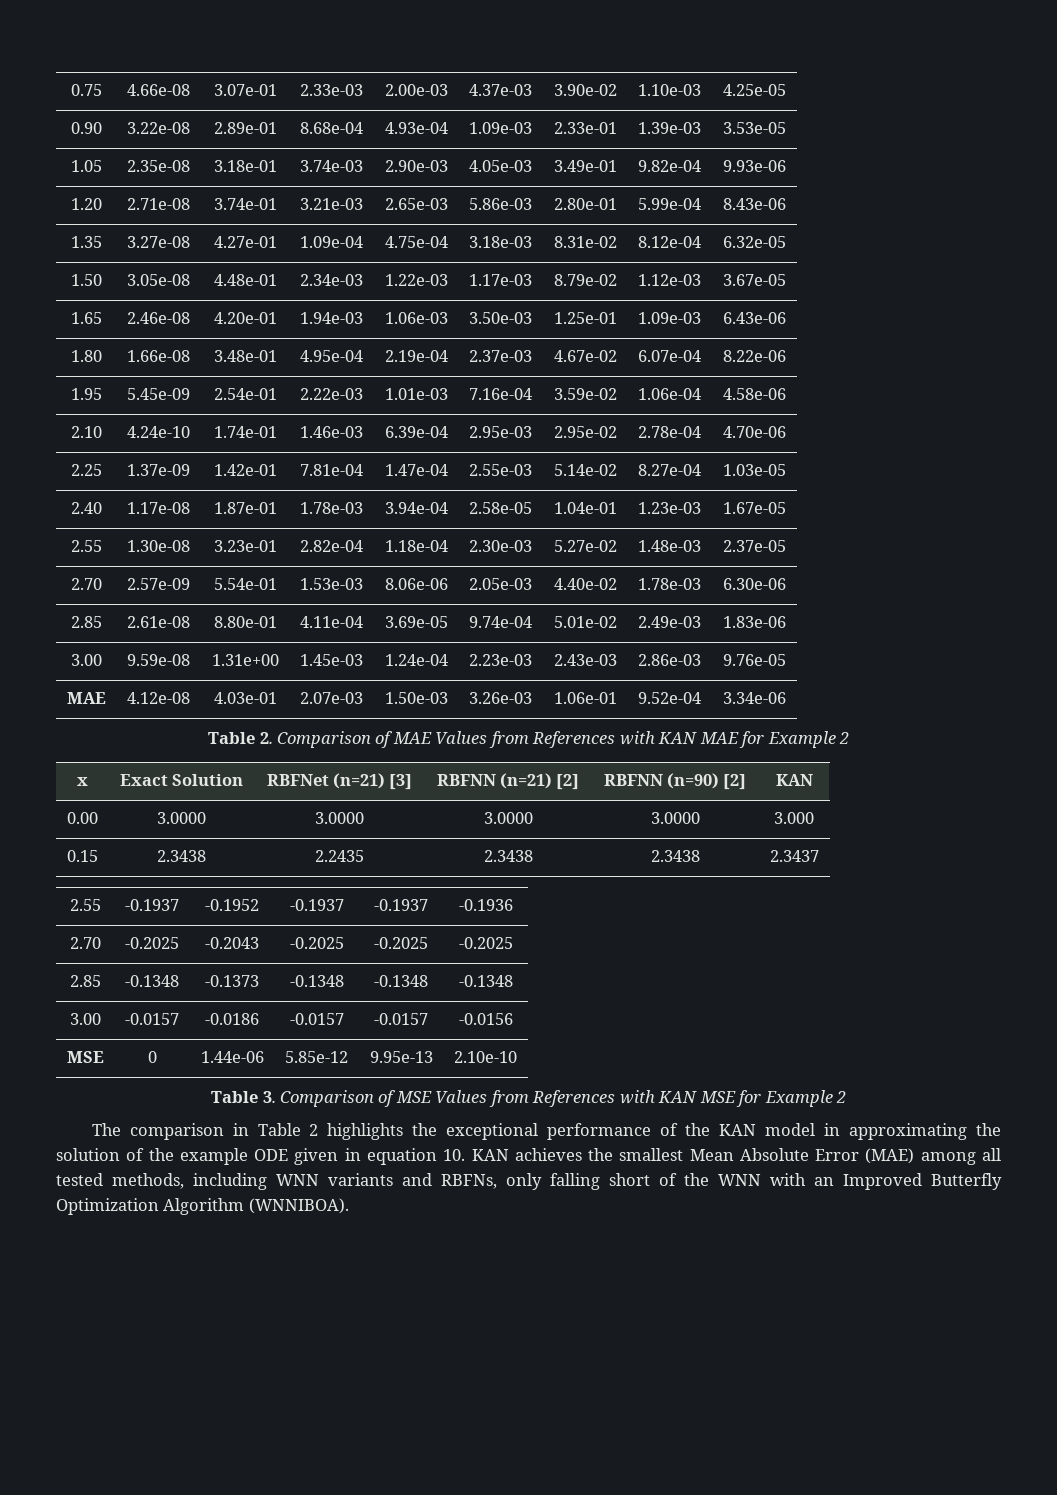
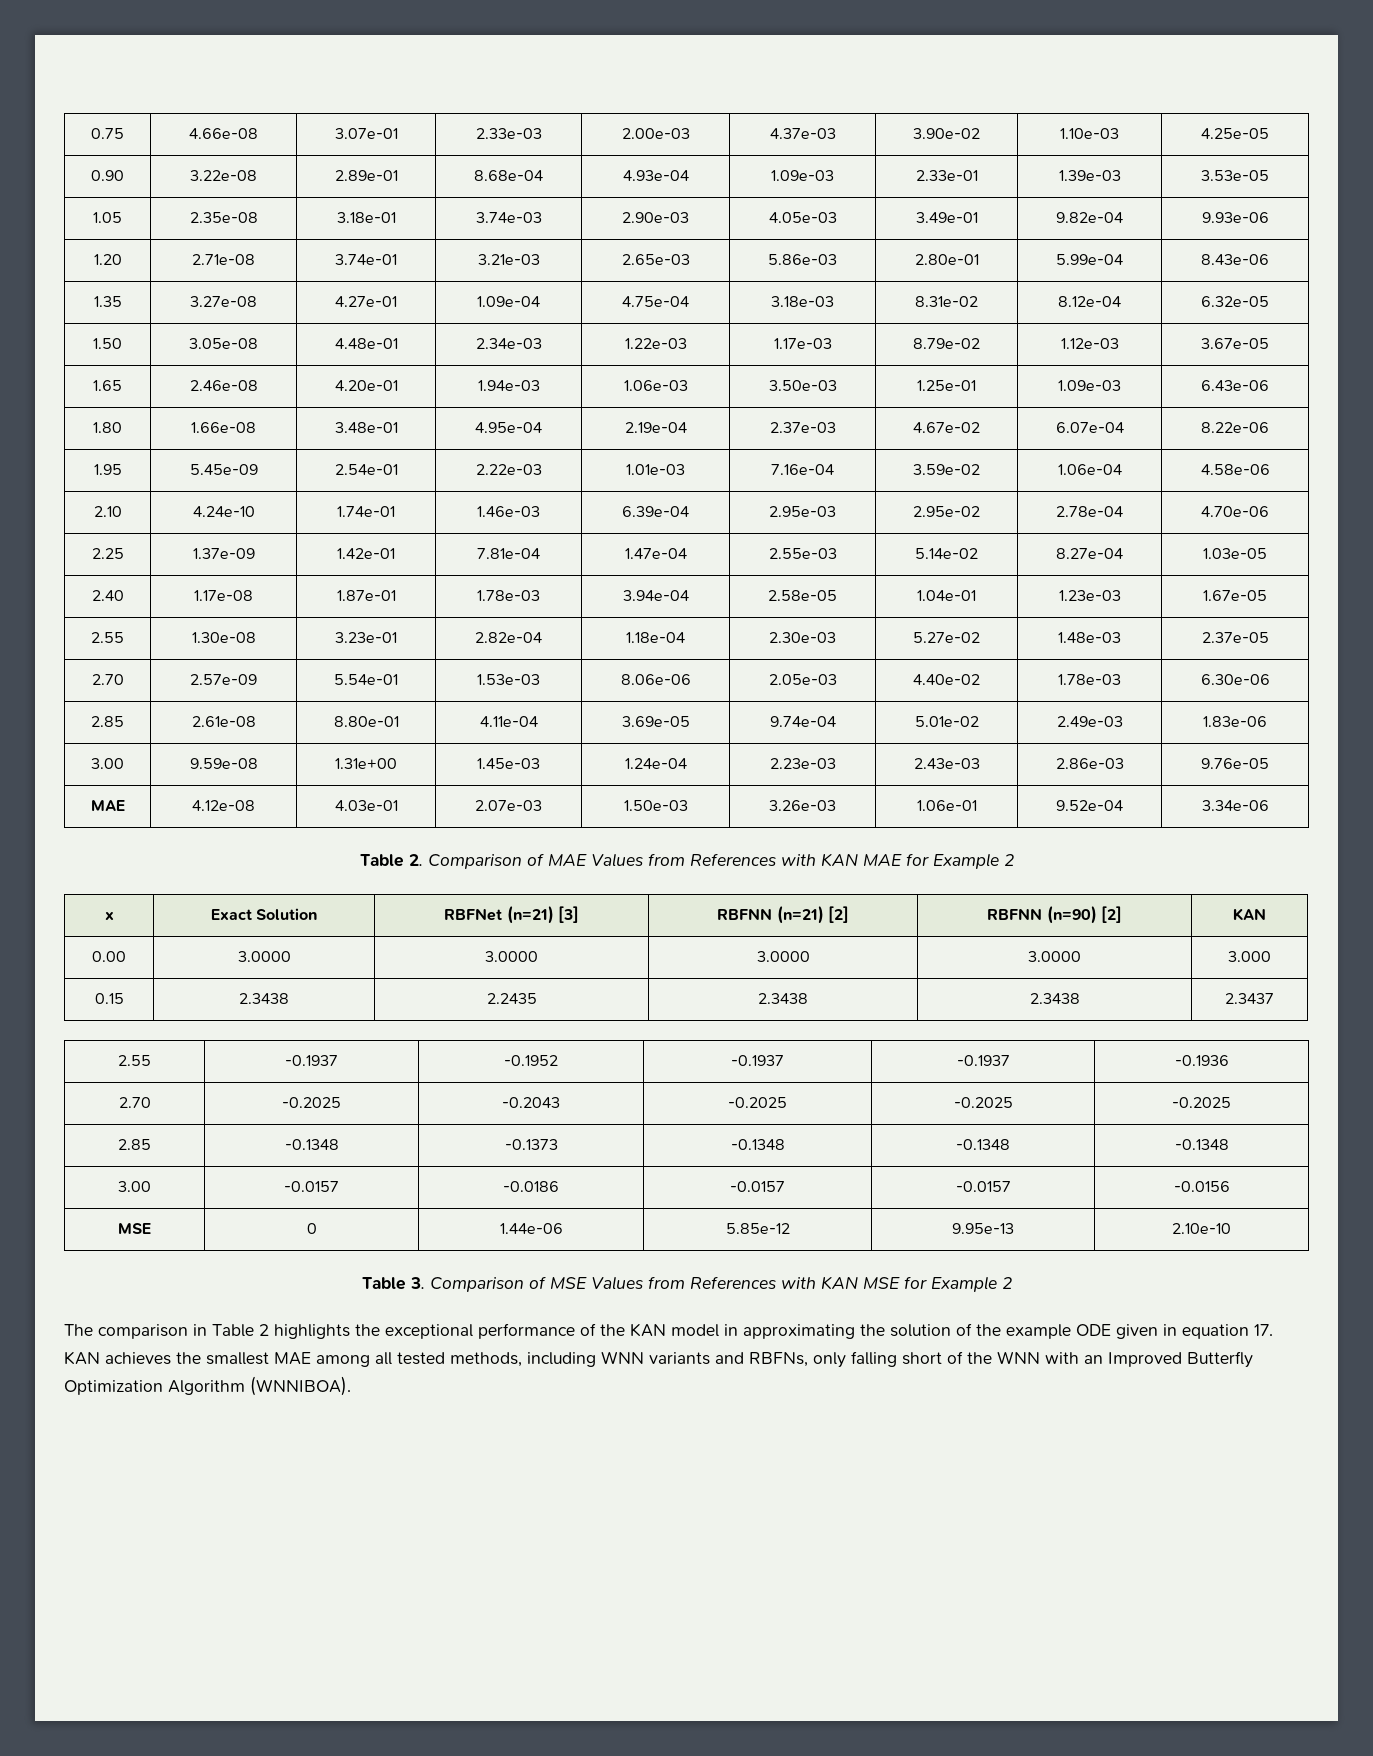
- The comparison in Table 2 highlights the exceptional performance of the KAN model in approximating the solution of the example ODE given in equation 10. KAN achieves the smallest Mean Absolute Error (MAE) among all tested methods, including WNN variants and RBFNs, only falling short of the WNN with an Improved Butterfly Optimization Algorithm (WNNIBOA).
+ The comparison in Table 2 highlights the exceptional performance of the KAN model in approximating the solution of the example ODE given in equation 17. KAN achieves the smallest MAE among all tested methods, including WNN variants and RBFNs, only falling short of the WNN with an Improved Butterfly Optimization Algorithm (WNNIBOA).

